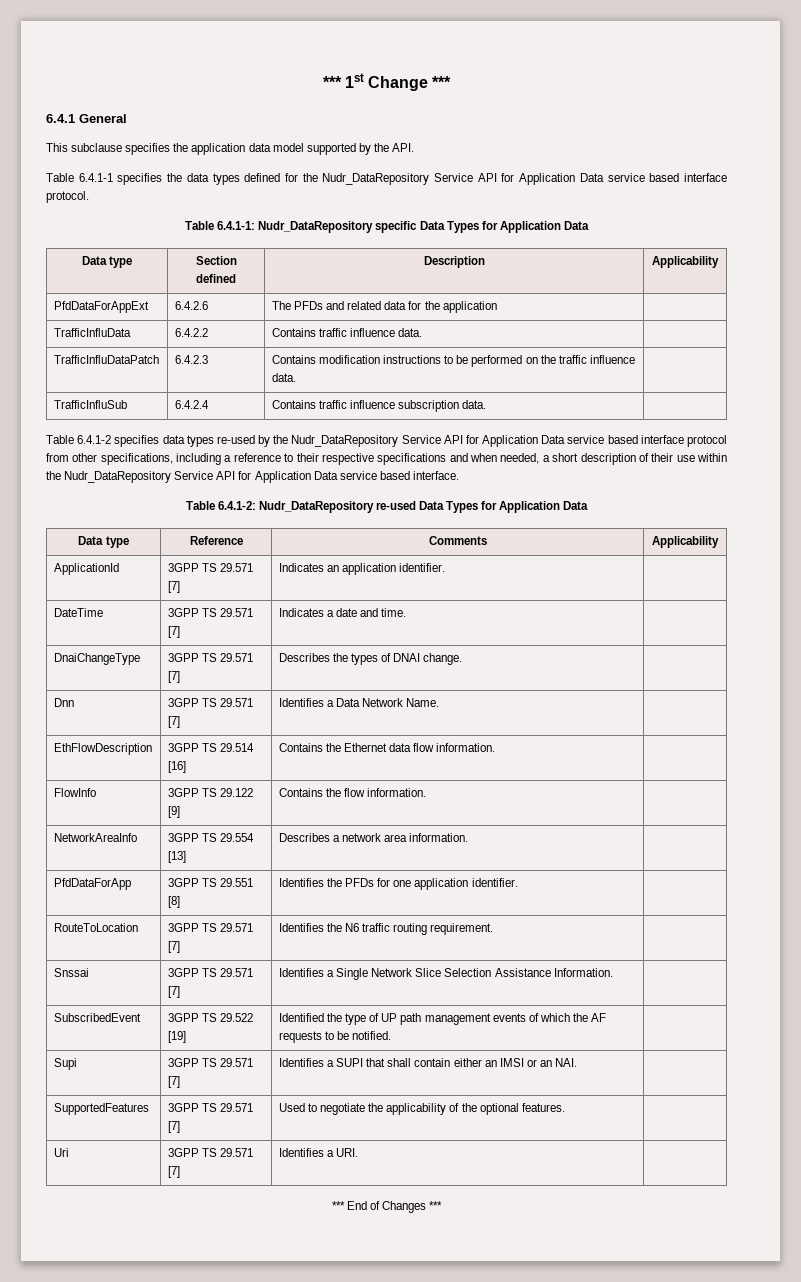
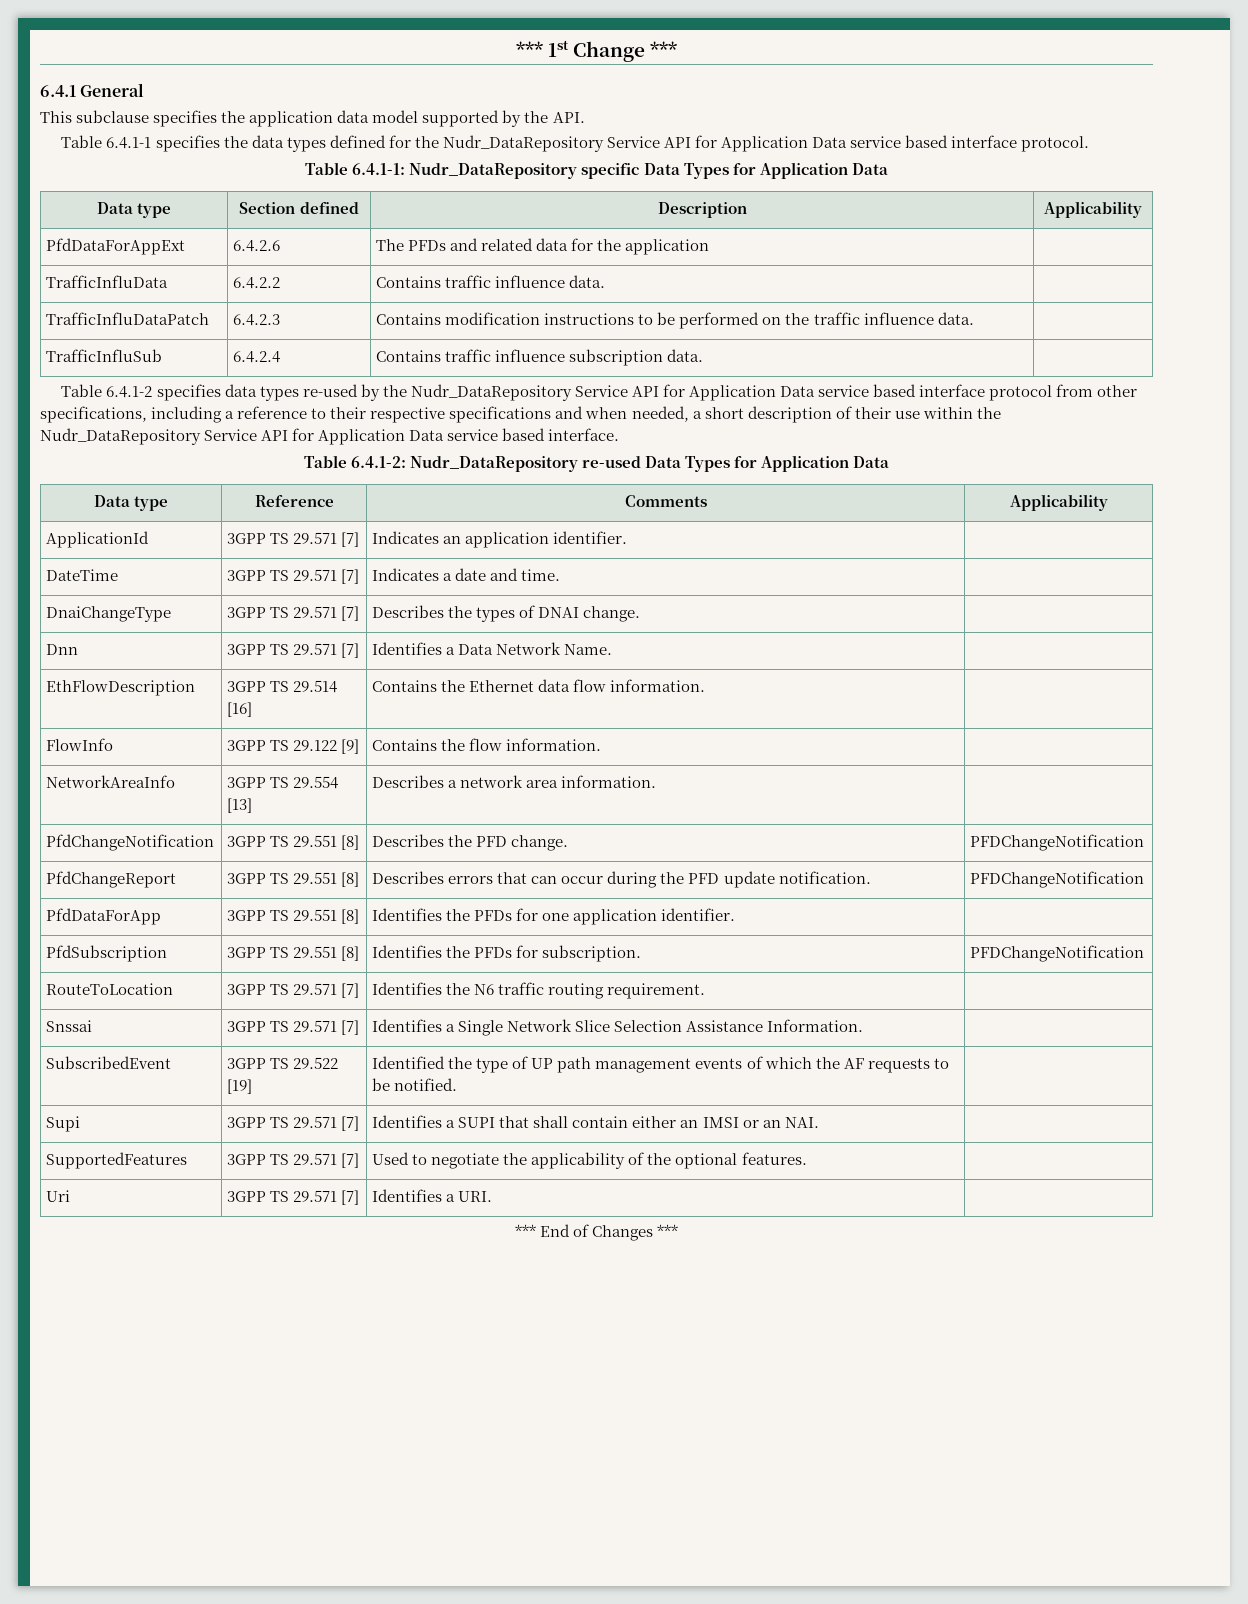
+ PfdChangeNotification | 3GPP TS 29.551 [8] | Describes the PFD change. | PFDChangeNotification
+ PfdChangeReport | 3GPP TS 29.551 [8] | Describes errors that can occur during the PFD update notification. | PFDChangeNotification
+ PfdSubscription | 3GPP TS 29.551 [8] | Identifies the PFDs for subscription. | PFDChangeNotification

